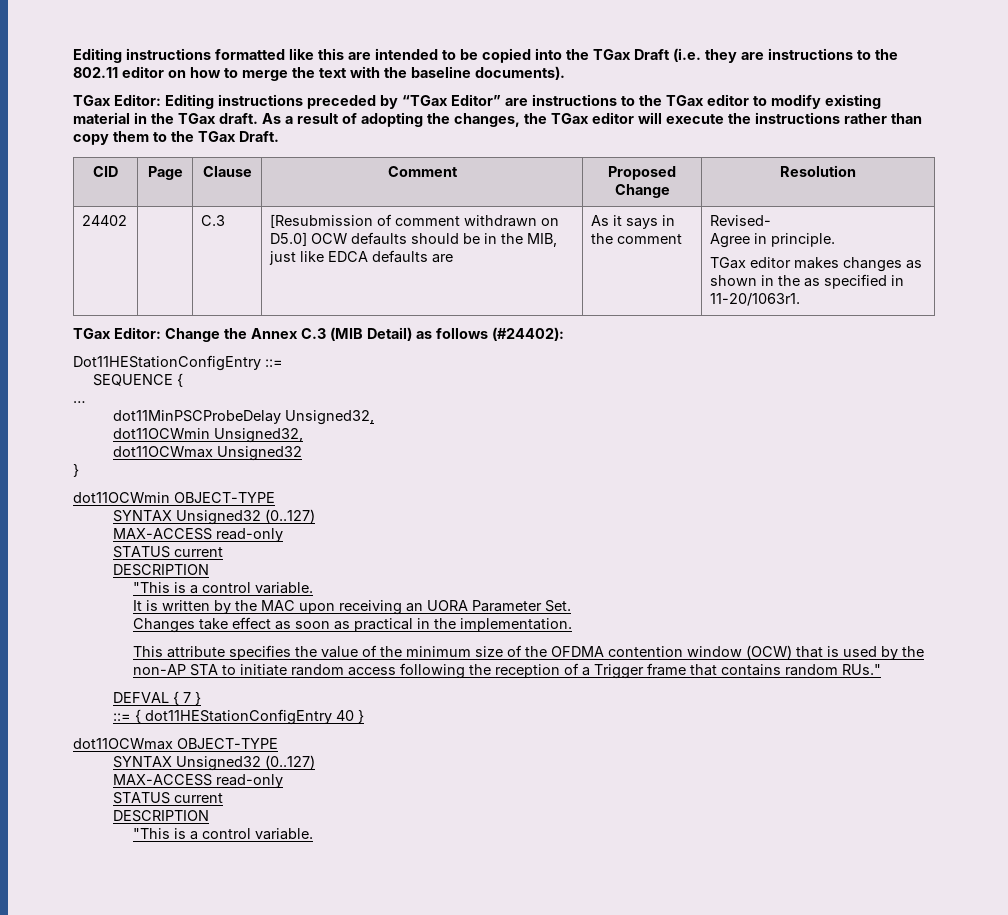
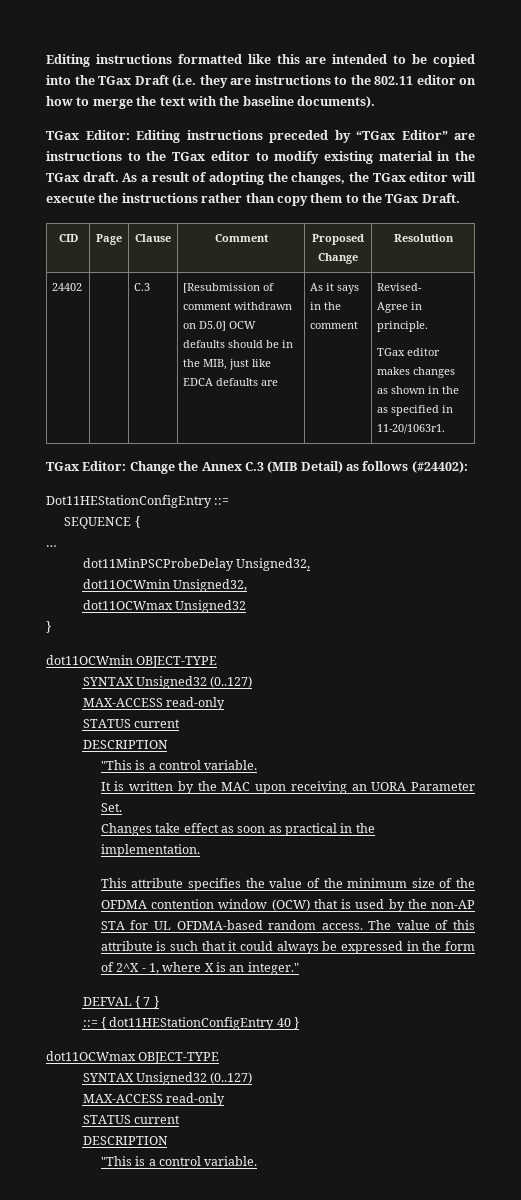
- This attribute specifies the value of the minimum size of the OFDMA contention window (OCW) that is used by the non-AP STA to initiate random access following the reception of a Trigger frame that contains random RUs."
+ This attribute specifies the value of the minimum size of the OFDMA contention window (OCW) that is used by the non-AP STA for UL OFDMA-based random access. The value of this attribute is such that it could always be expressed in the form of 2^X - 1, where X is an integer."

